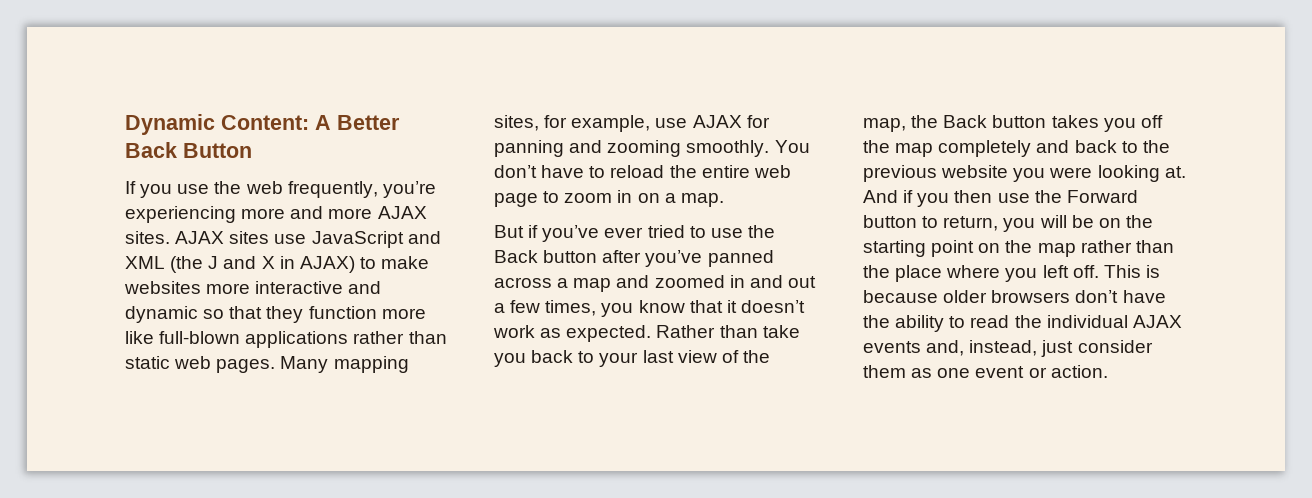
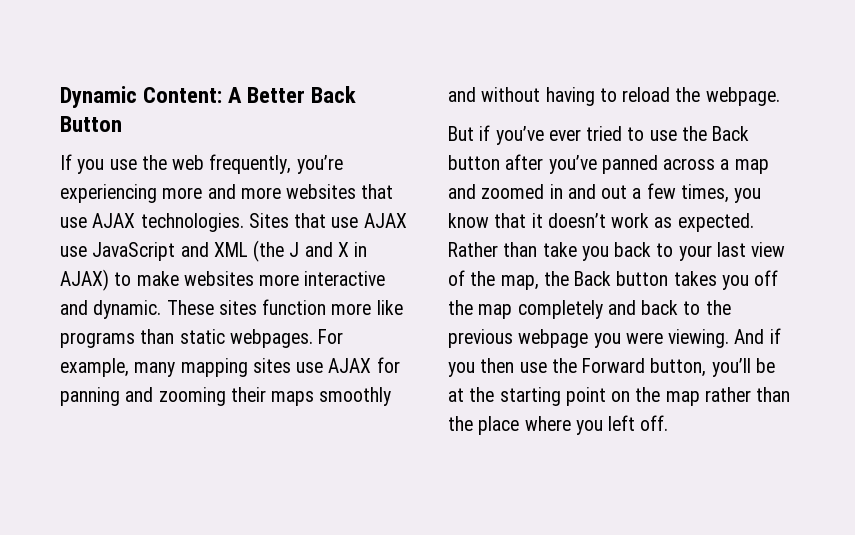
- If you use the web frequently, you’re experiencing more and more AJAX sites. AJAX sites use JavaScript and XML (the J and X in AJAX) to make websites more interactive and dynamic so that they function more like full-blown applications rather than static web pages. Many mapping sites, for example, use AJAX for panning and zooming smoothly. You don’t have to reload the entire web page to zoom in on a map.
+ If you use the web frequently, you’re experiencing more and more websites that use AJAX technologies. Sites that use AJAX use JavaScript and XML (the J and X in AJAX) to make websites more interactive and dynamic. These sites function more like programs than static webpages. For example, many mapping sites use AJAX for panning and zooming their maps smoothly and without having to reload the webpage.
- Rather than take you back to your last view of the map, the Back button takes you off the map completely and back to the previous website you were looking at.
+ Rather than take you back to your last view of the map, the Back button takes you off the map completely and back to the previous webpage you were viewing.
- And if you then use the Forward button to return, you will be on the starting point on the map rather than the place where you left off. This is because older browsers don’t have the ability to read the individual AJAX events and, instead, just consider them as one event or action.
+ And if you then use the Forward button, you’ll be at the starting point on the map rather than the place where you left off.

